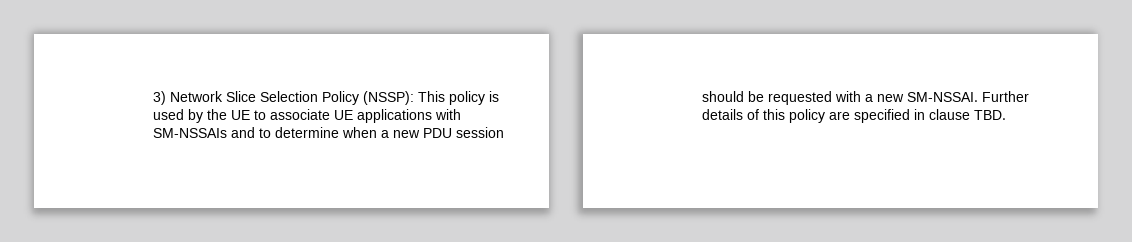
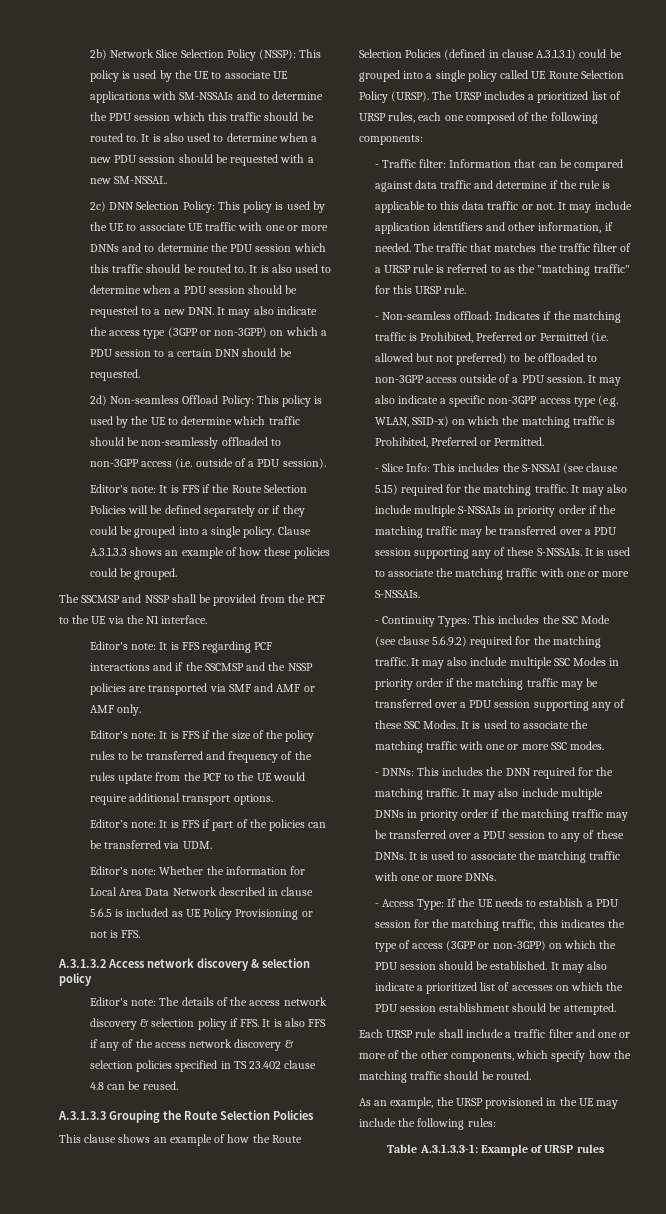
- 3) Network Slice Selection Policy (NSSP): This policy is used by the UE to associate UE applications with SM-NSSAIs and to determine when a new PDU session should be requested with a new SM-NSSAI. Further details of this policy are specified in clause TBD.
+ 2b) Network Slice Selection Policy (NSSP): This policy is used by the UE to associate UE applications with SM-NSSAIs and to determine the PDU session which this traffic should be routed to. It is also used to determine when a new PDU session should be requested with a new SM-NSSAI..
+ 2c) DNN Selection Policy: This policy is used by the UE to associate UE traffic with one or more DNNs and to determine the PDU session which this traffic should be routed to. It is also used to determine when a PDU session should be requested to a new DNN. It may also indicate the access type (3GPP or non-3GPP) on which a PDU session to a certain DNN should be requested.
+ 2d) Non-seamless Offload Policy: This policy is used by the UE to determine which traffic should be non-seamlessly offloaded to non-3GPP access (i.e. outside of a PDU session).
+ Editor's note: It is FFS if the Route Selection Policies will be defined separately or if they could be grouped into a single policy. Clause A.3.1.3.3 shows an example of how these policies could be grouped.
+ The SSCMSP and NSSP shall be provided from the PCF to the UE via the N1 interface.
+ Editor's note: It is FFS regarding PCF interactions and if the SSCMSP and the NSSP policies are transported via SMF and AMF or AMF only.
+ Editor’s note: It is FFS if the size of the policy rules to be transferred and frequency of the rules update from the PCF to the UE would require additional transport options.
+ Editor’s note: It is FFS if part of the policies can be transferred via UDM.
+ Editor’s note: Whether the information for Local Area Data Network described in clause 5.6.5 is included as UE Policy Provisioning or not is FFS.
+ A.3.1.3.2 Access network discovery & selection policy
+ Editor's note: The details of the access network discovery & selection policy if FFS. It is also FFS if any of the access network discovery & selection policies specified in TS 23.402 clause 4.8 can be reused.
+ A.3.1.3.3 Grouping the Route Selection Policies
+ This clause shows an example of how the Route Selection Policies (defined in clause A.3.1.3.1) could be grouped into a single policy called UE Route Selection Policy (URSP). The URSP includes a prioritized list of URSP rules, each one composed of the following components:
+ - Traffic filter: Information that can be compared against data traffic and determine if the rule is applicable to this data traffic or not. It may include application identifiers and other information, if needed. The traffic that matches the traffic filter of a URSP rule is referred to as the "matching traffic" for this URSP rule.
+ - Non-seamless offload: Indicates if the matching traffic is Prohibited, Preferred or Permitted (i.e. allowed but not preferred) to be offloaded to non-3GPP access outside of a PDU session. It may also indicate a specific non-3GPP access type (e.g. WLAN, SSID-x) on which the matching traffic is Prohibited, Preferred or Permitted.
+ - Slice Info: This includes the S-NSSAI (see clause 5.15) required for the matching traffic. It may also include multiple S-NSSAIs in priority order if the matching traffic may be transferred over a PDU session supporting any of these S-NSSAIs. It is used to associate the matching traffic with one or more S-NSSAIs.
+ - Continuity Types: This includes the SSC Mode (see clause 5.6.9.2) required for the matching traffic. It may also include multiple SSC Modes in priority order if the matching traffic may be transferred over a PDU session supporting any of these SSC Modes. It is used to associate the matching traffic with one or more SSC modes.
+ - DNNs: This includes the DNN required for the matching traffic. It may also include multiple DNNs in priority order if the matching traffic may be transferred over a PDU session to any of these DNNs. It is used to associate the matching traffic with one or more DNNs.
+ - Access Type: If the UE needs to establish a PDU session for the matching traffic, this indicates the type of access (3GPP or non-3GPP) on which the PDU session should be established. It may also indicate a prioritized list of accesses on which the PDU session establishment should be attempted.
+ Each URSP rule shall include a traffic filter and one or more of the other components, which specify how the matching traffic should be routed.
+ As an example, the URSP provisioned in the UE may include the following rules:
+ Table A.3.1.3.3-1: Example of URSP rules

